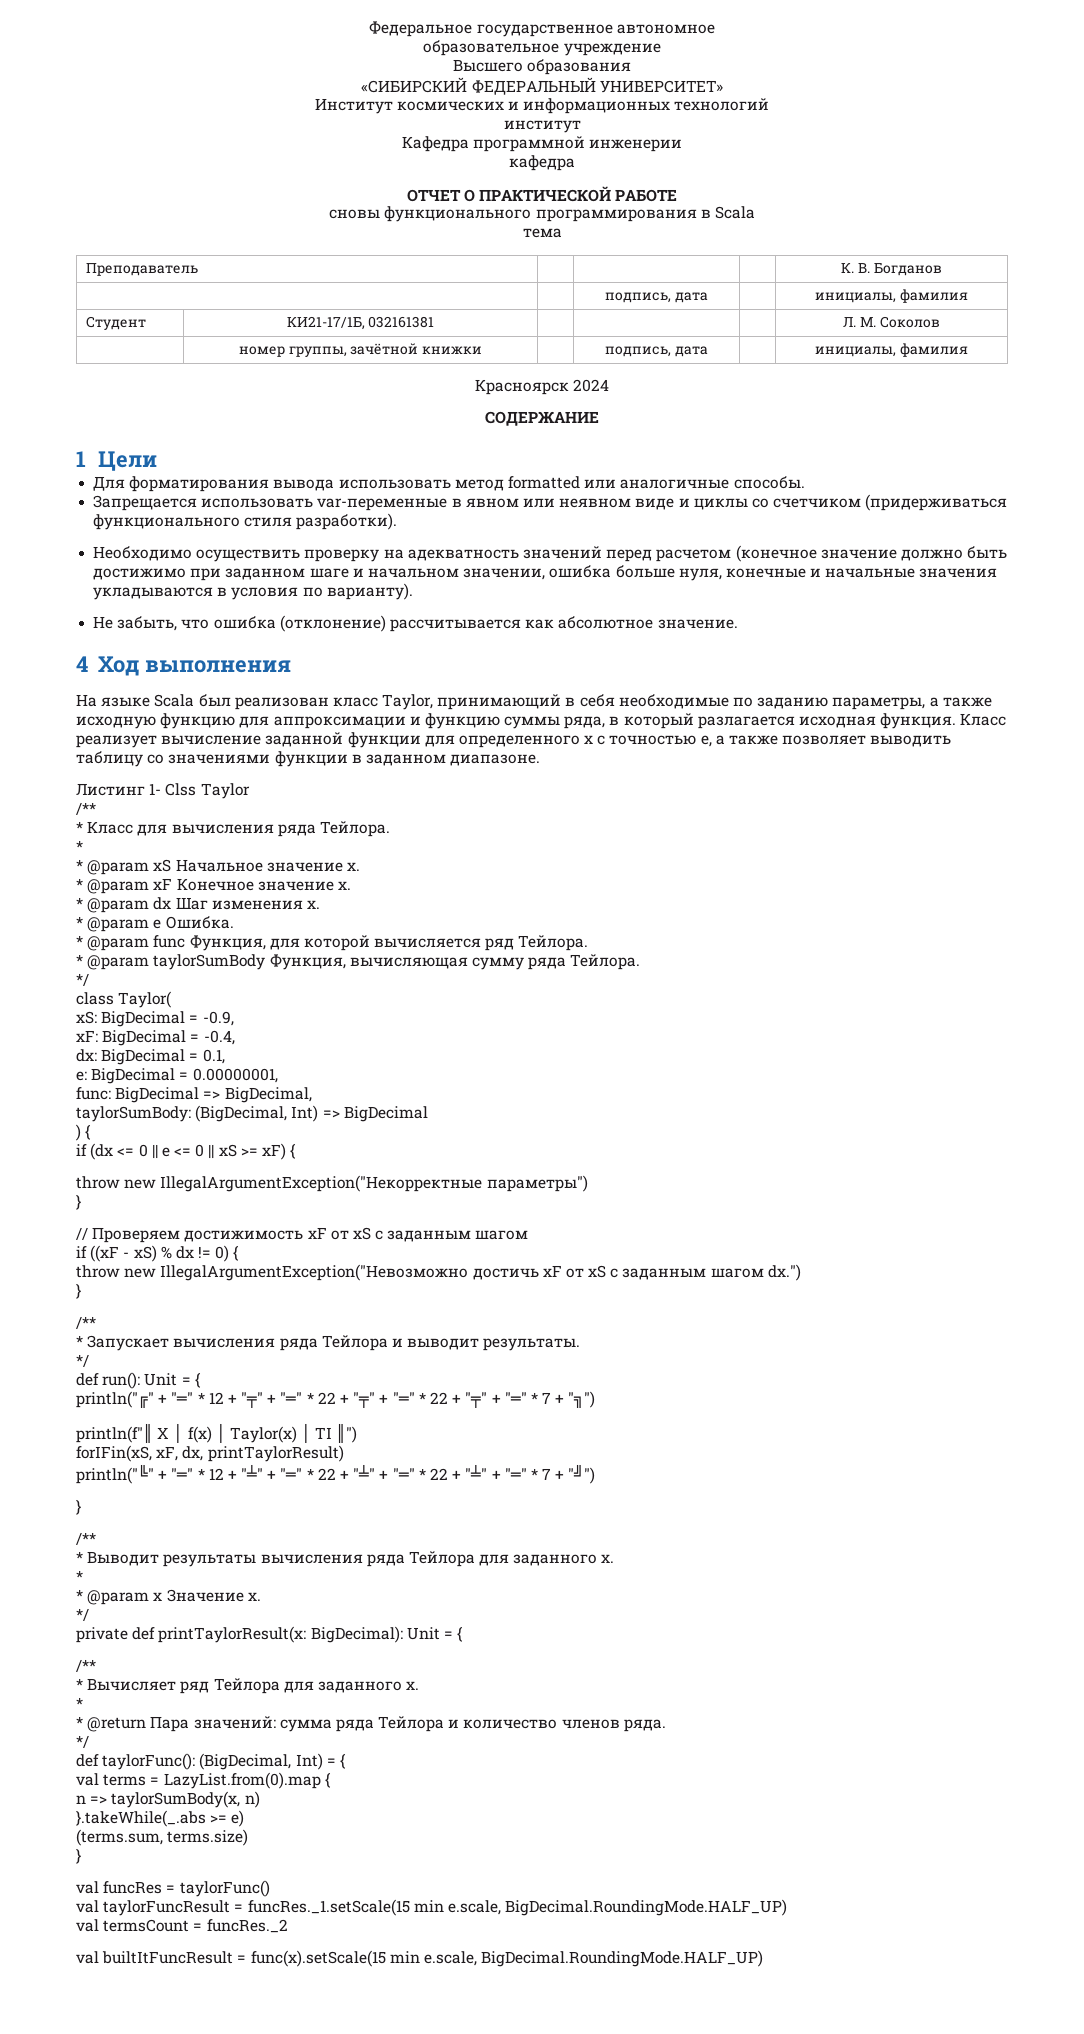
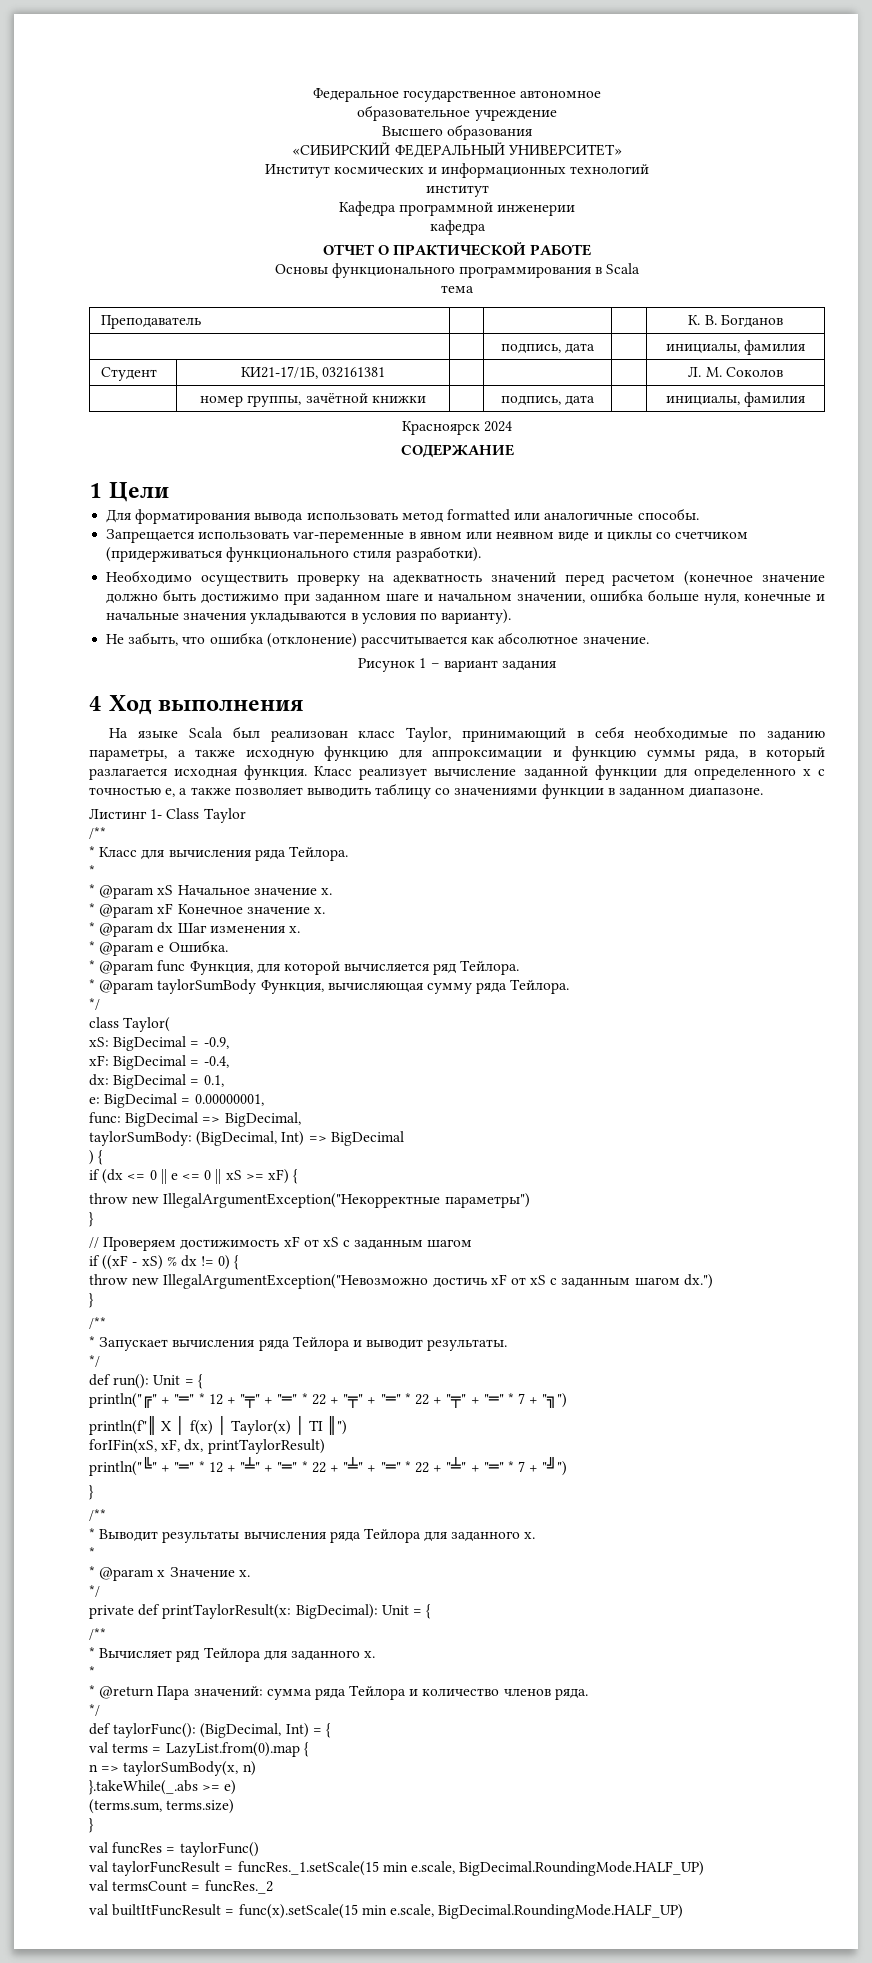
- сновы функционального программирования в Scala
+ Основы функционального программирования в Scala
+ Рисунок 1 – вариант задания
- Листинг 1- Clss Taylor
+ Листинг 1- Class Taylor

